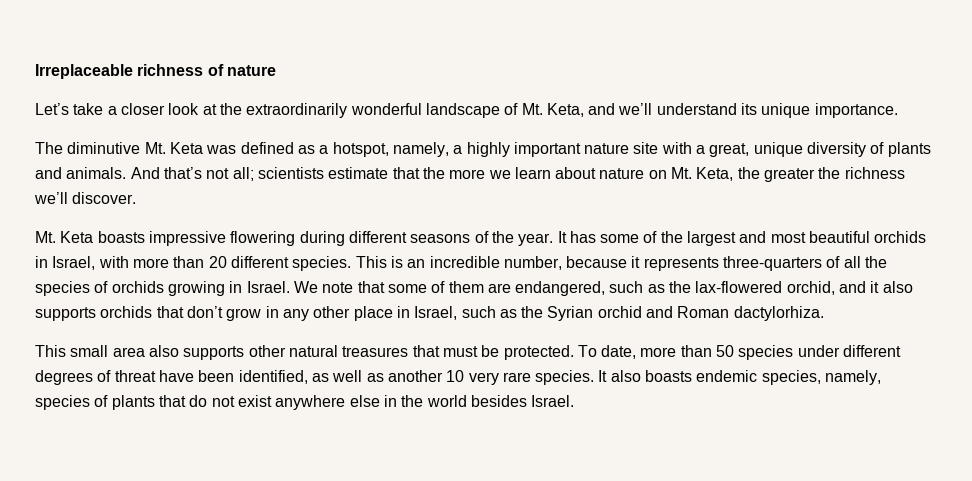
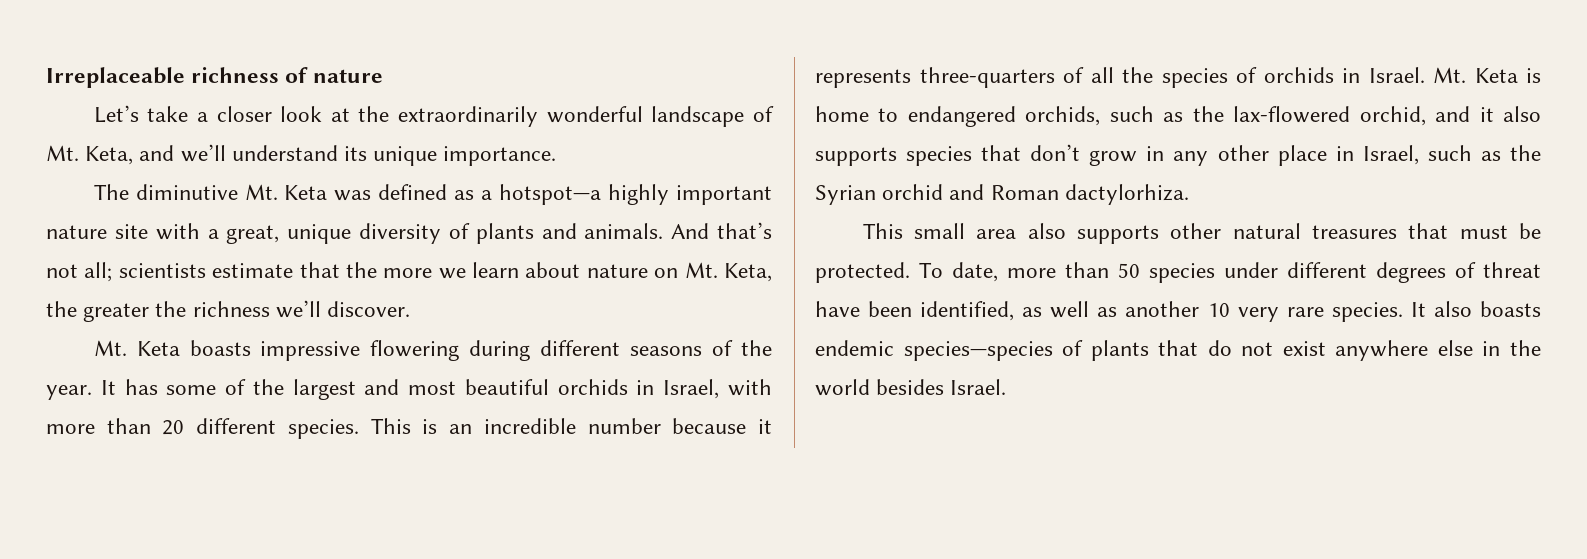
- The diminutive Mt. Keta was defined as a hotspot, namely, a highly important nature site with a great, unique diversity of plants and animals.
+ The diminutive Mt. Keta was defined as a hotspot—a highly important nature site with a great, unique diversity of plants and animals.
- This is an incredible number, because it represents three-quarters of all the species of orchids growing in Israel.
+ This is an incredible number because it represents three-quarters of all the species of orchids in Israel.
- We note that some of them are endangered, such as the lax-flowered orchid, and it also supports orchids that don’t grow in any other place in Israel, such as the Syrian orchid and Roman dactylorhiza.
+ Mt. Keta is home to endangered orchids, such as the lax-flowered orchid, and it also supports species that don’t grow in any other place in Israel, such as the Syrian orchid and Roman dactylorhiza.
- It also boasts endemic species, namely, species of plants that do not exist anywhere else in the world besides Israel.
+ It also boasts endemic species—species of plants that do not exist anywhere else in the world besides Israel.

